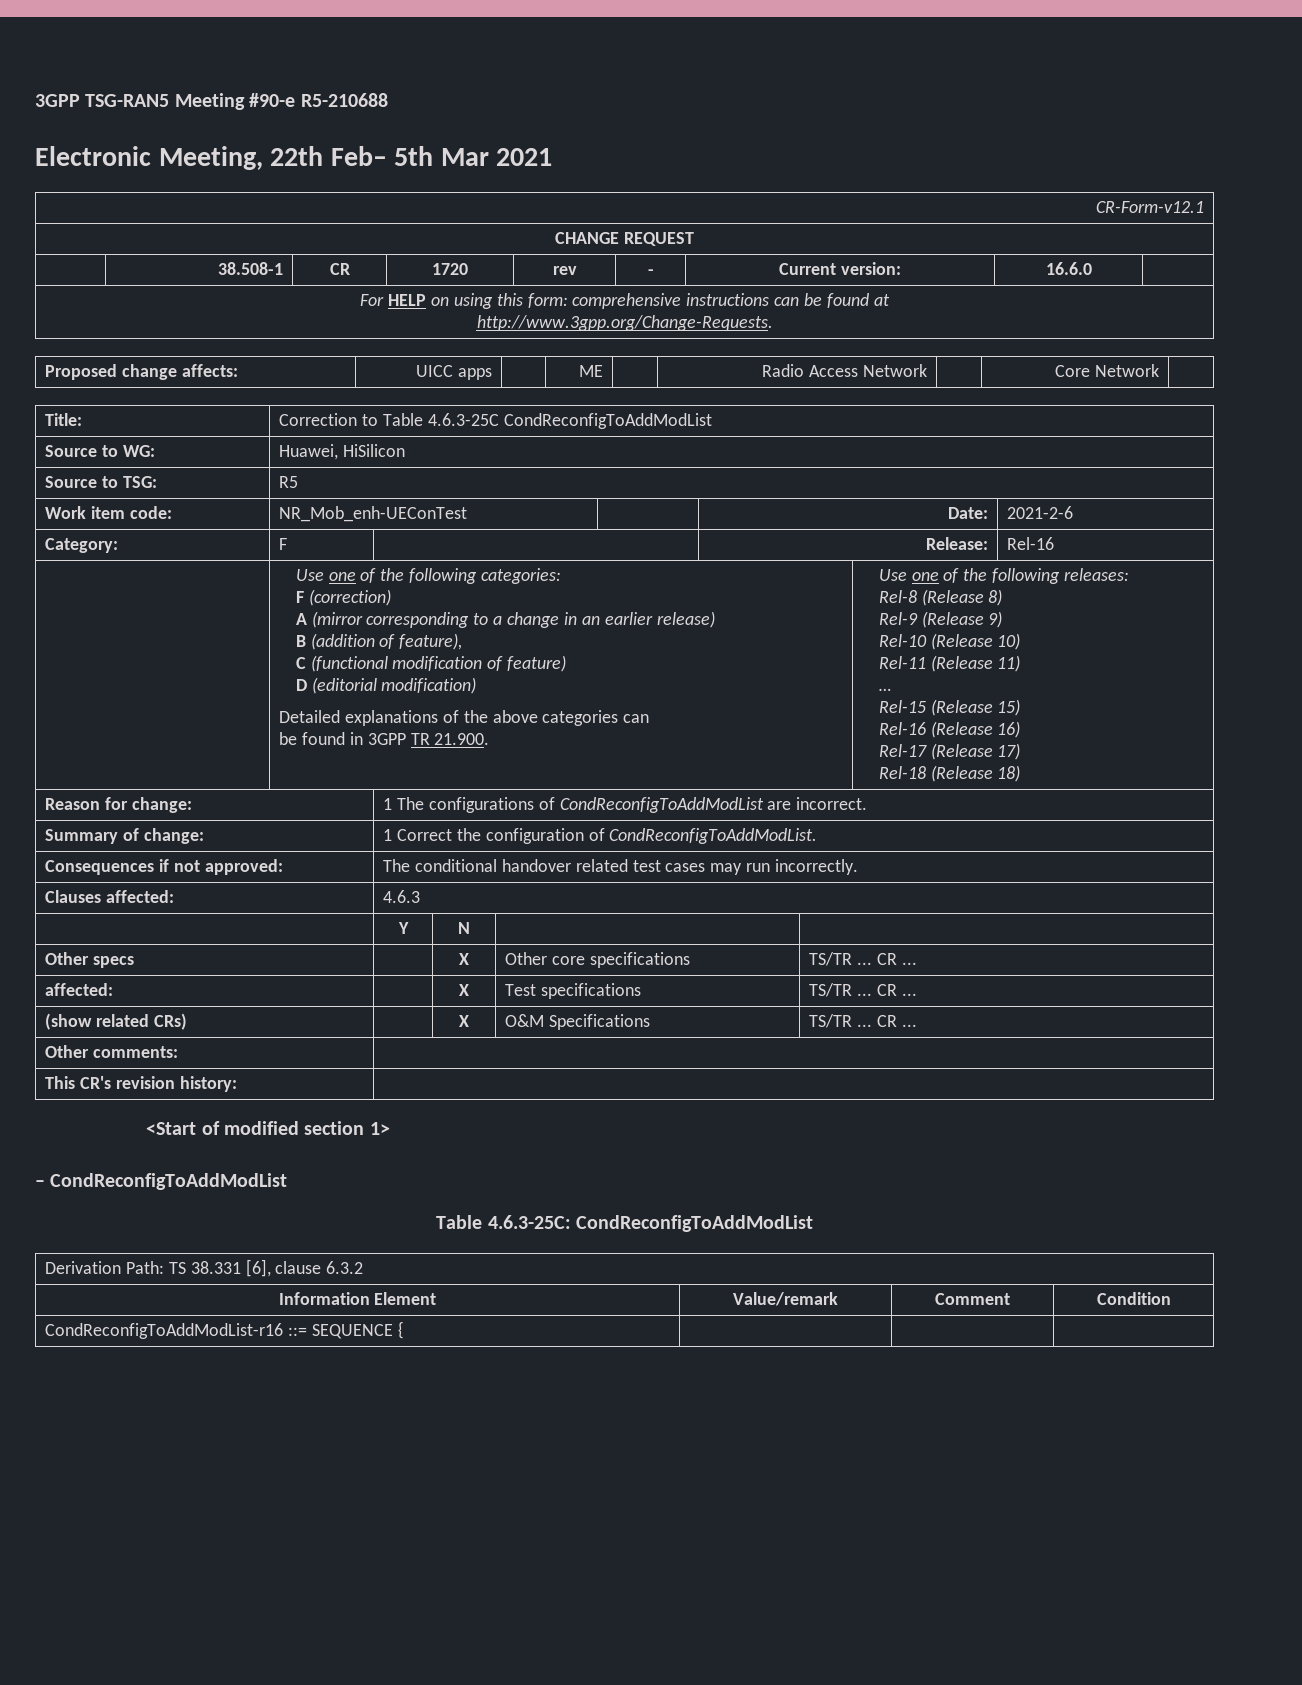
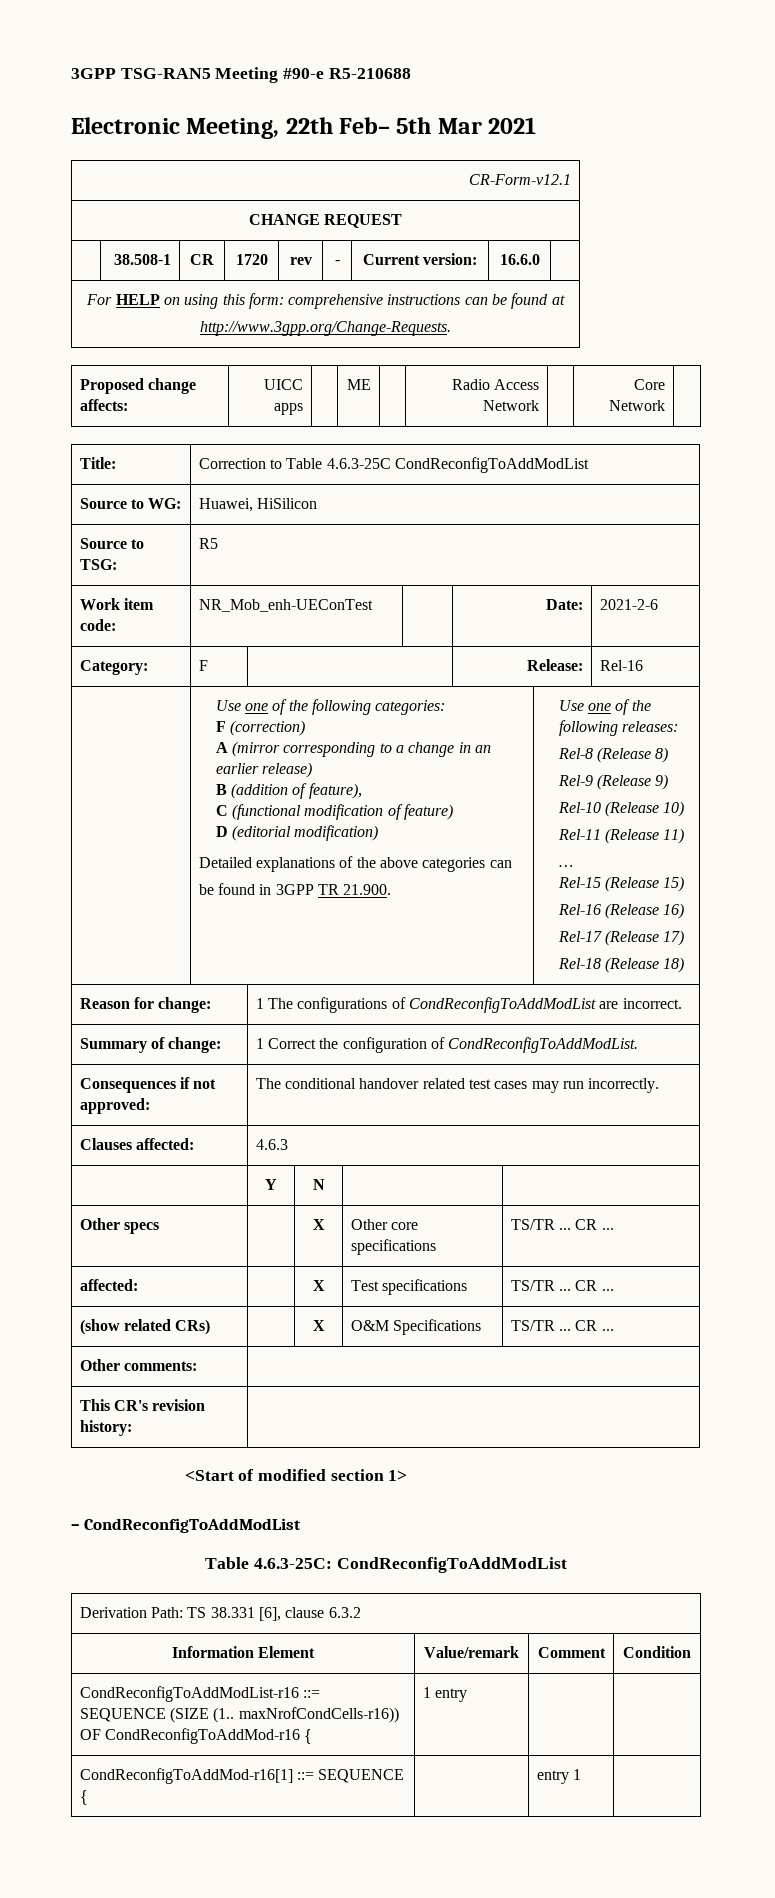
- CondReconfigToAddModList-r16 ::= SEQUENCE { | | |
+ CondReconfigToAddModList-r16 ::= SEQUENCE (SIZE (1.. maxNrofCondCells-r16)) OF CondReconfigToAddMod-r16 { | 1 entry | |
+ CondReconfigToAddMod-r16[1] ::= SEQUENCE { | | entry 1 |

